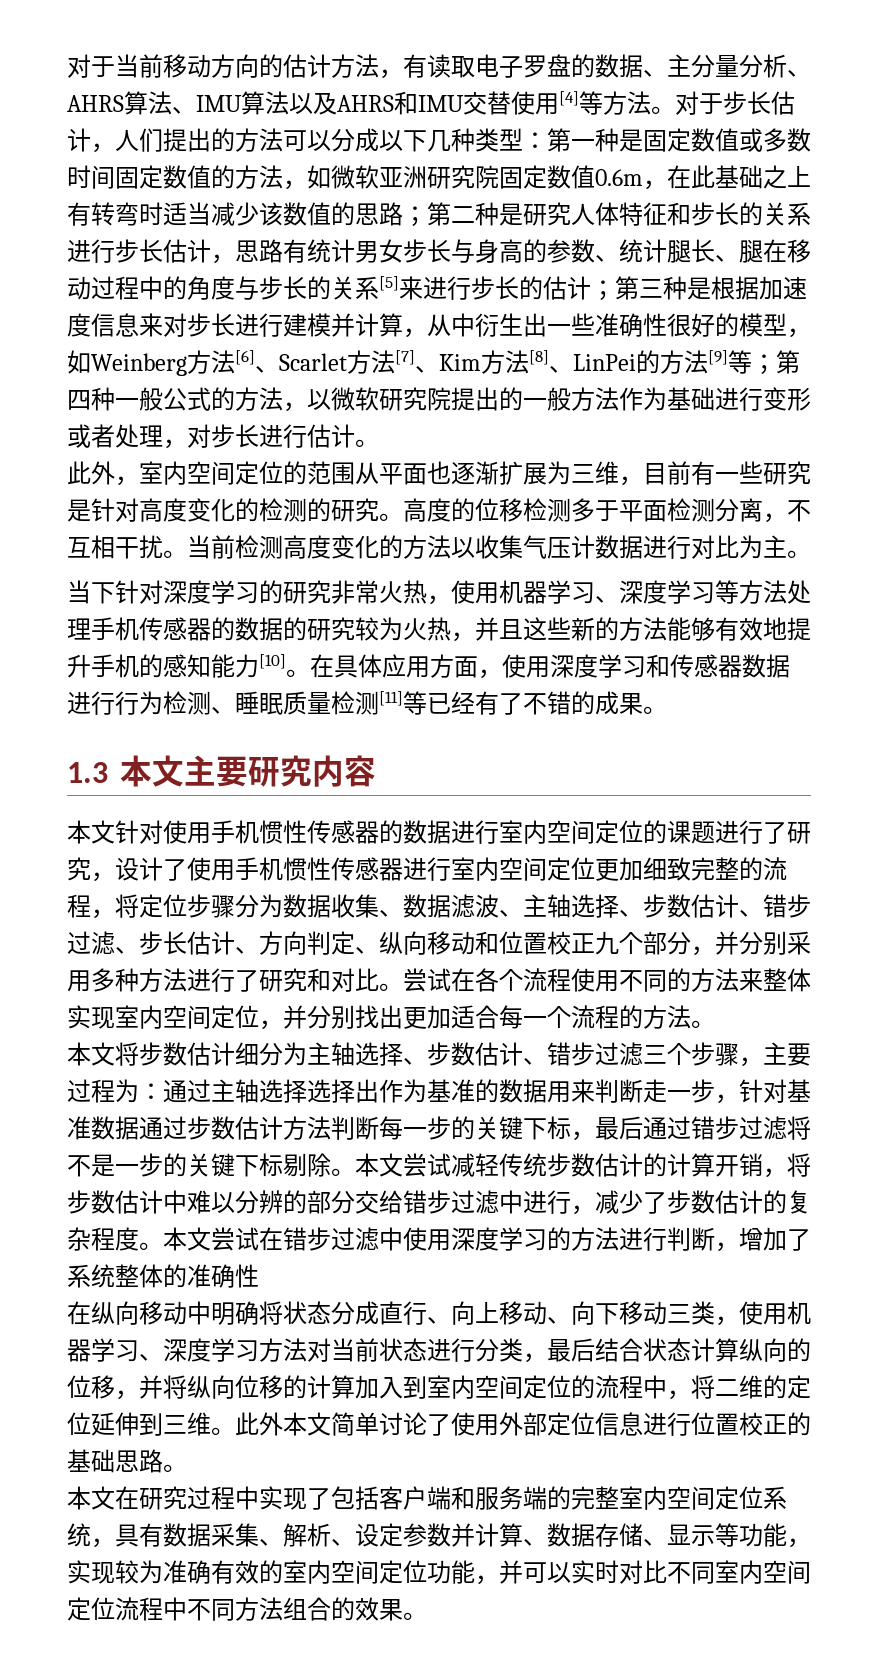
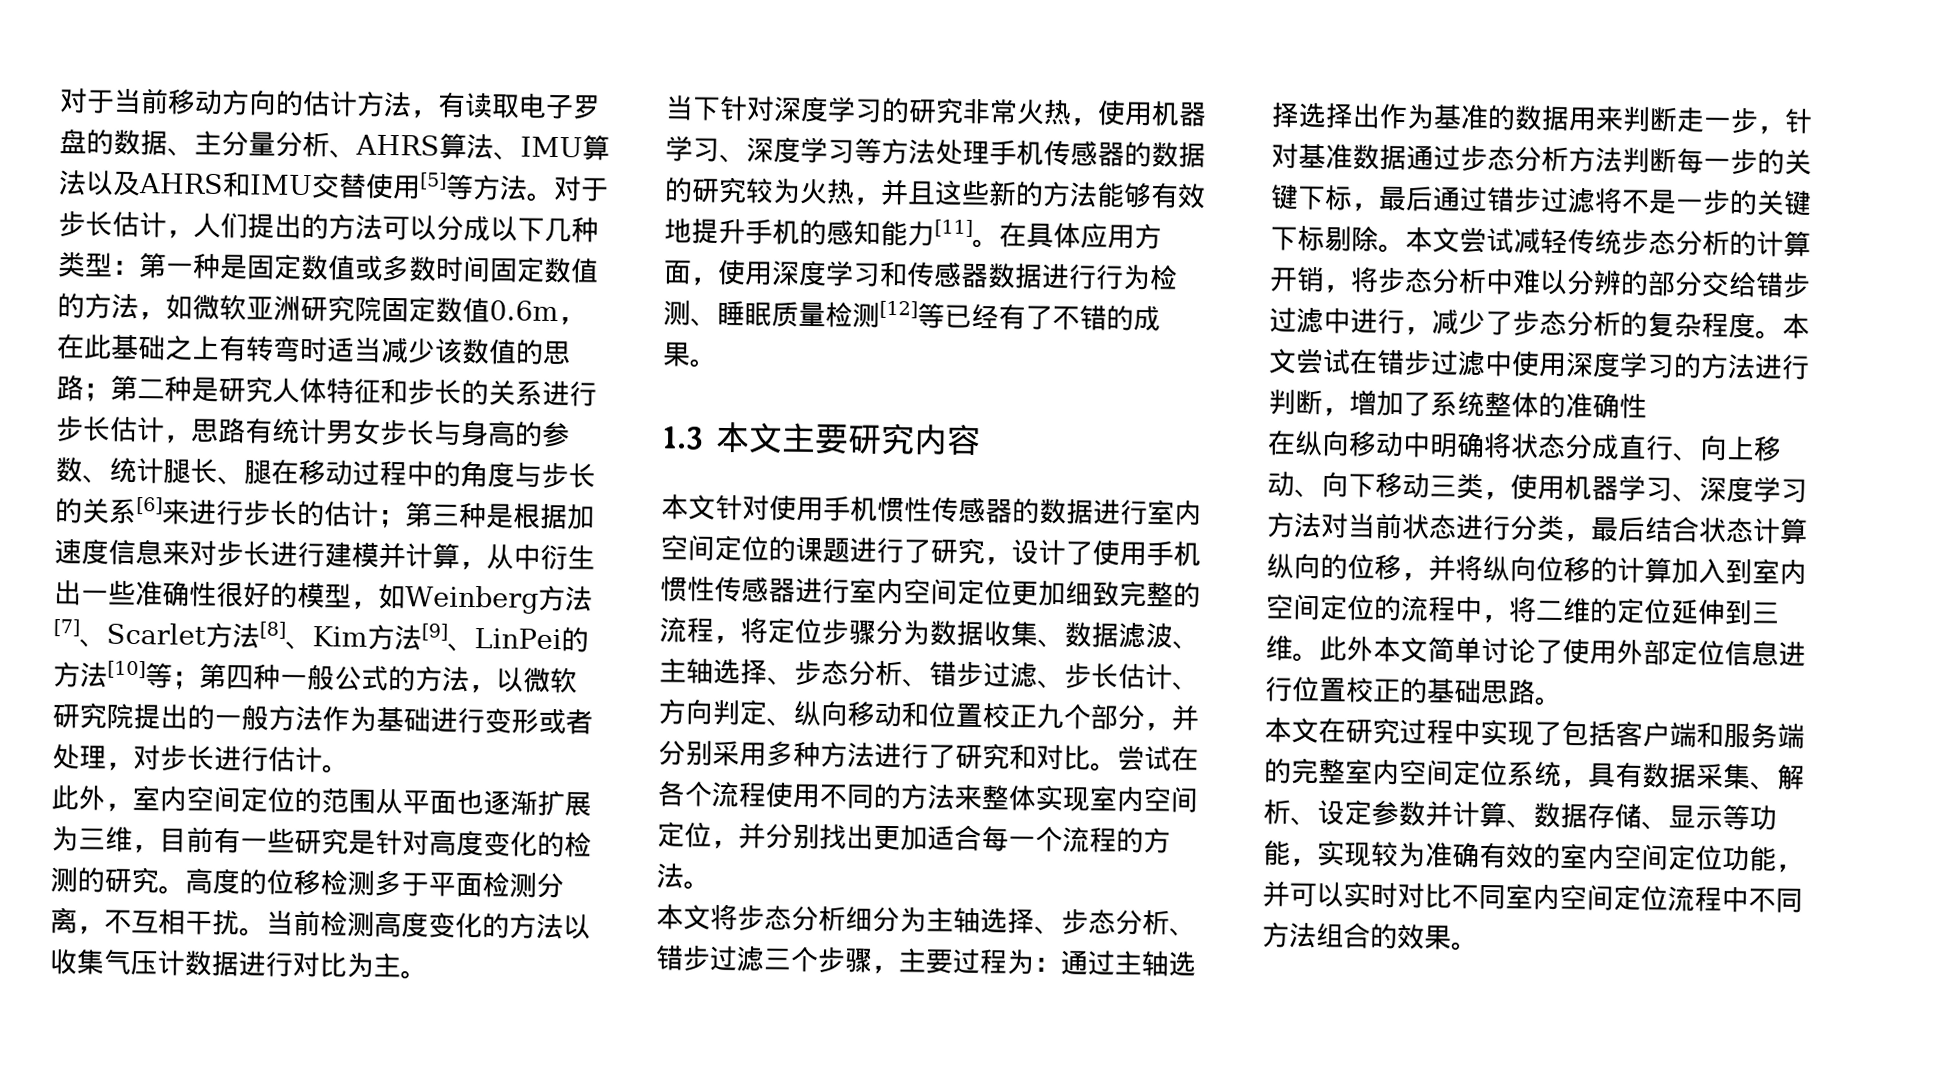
- 对于当前移动方向的估计方法，有读取电子罗盘的数据、主分量分析、AHRS算法、IMU算法以及AHRS和IMU交替使用[4]等方法。
+ 对于当前移动方向的估计方法，有读取电子罗盘的数据、主分量分析、AHRS算法、IMU算法以及AHRS和IMU交替使用[5]等方法。
- 第二种是研究人体特征和步长的关系进行步长估计，思路有统计男女步长与身高的参数、统计腿长、腿在移动过程中的角度与步长的关系[5]来进行步长的估计；
+ 第二种是研究人体特征和步长的关系进行步长估计，思路有统计男女步长与身高的参数、统计腿长、腿在移动过程中的角度与步长的关系[6]来进行步长的估计；
- 第三种是根据加速度信息来对步长进行建模并计算，从中衍生出一些准确性很好的模型，如Weinberg方法[6]、Scarlet方法[7]、Kim方法[8]、LinPei的方法[9]等；
+ 第三种是根据加速度信息来对步长进行建模并计算，从中衍生出一些准确性很好的模型，如Weinberg方法[7]、Scarlet方法[8]、Kim方法[9]、LinPei的方法[10]等；
- 当下针对深度学习的研究非常火热，使用机器学习、深度学习等方法处理手机传感器的数据的研究较为火热，并且这些新的方法能够有效地提升手机的感知能力[10]。
+ 当下针对深度学习的研究非常火热，使用机器学习、深度学习等方法处理手机传感器的数据的研究较为火热，并且这些新的方法能够有效地提升手机的感知能力[11]。
- 在具体应用方面，使用深度学习和传感器数据进行行为检测、睡眠质量检测[11]等已经有了不错的成果。
+ 在具体应用方面，使用深度学习和传感器数据进行行为检测、睡眠质量检测[12]等已经有了不错的成果。
- 本文针对使用手机惯性传感器的数据进行室内空间定位的课题进行了研究，设计了使用手机惯性传感器进行室内空间定位更加细致完整的流程，将定位步骤分为数据收集、数据滤波、主轴选择、步数估计、错步过滤、步长估计、方向判定、纵向移动和位置校正九个部分，并分别采用多种方法进行了研究和对比。
+ 本文针对使用手机惯性传感器的数据进行室内空间定位的课题进行了研究，设计了使用手机惯性传感器进行室内空间定位更加细致完整的流程，将定位步骤分为数据收集、数据滤波、主轴选择、步态分析、错步过滤、步长估计、方向判定、纵向移动和位置校正九个部分，并分别采用多种方法进行了研究和对比。
- 本文将步数估计细分为主轴选择、步数估计、错步过滤三个步骤，主要过程为：通过主轴选择选择出作为基准的数据用来判断走一步，针对基准数据通过步数估计方法判断每一步的关键下标，最后通过错步过滤将不是一步的关键下标剔除。
+ 本文将步态分析细分为主轴选择、步态分析、错步过滤三个步骤，主要过程为：通过主轴选择选择出作为基准的数据用来判断走一步，针对基准数据通过步态分析方法判断每一步的关键下标，最后通过错步过滤将不是一步的关键下标剔除。
- 本文尝试减轻传统步数估计的计算开销，将步数估计中难以分辨的部分交给错步过滤中进行，减少了步数估计的复杂程度。
+ 本文尝试减轻传统步态分析的计算开销，将步态分析中难以分辨的部分交给错步过滤中进行，减少了步态分析的复杂程度。

